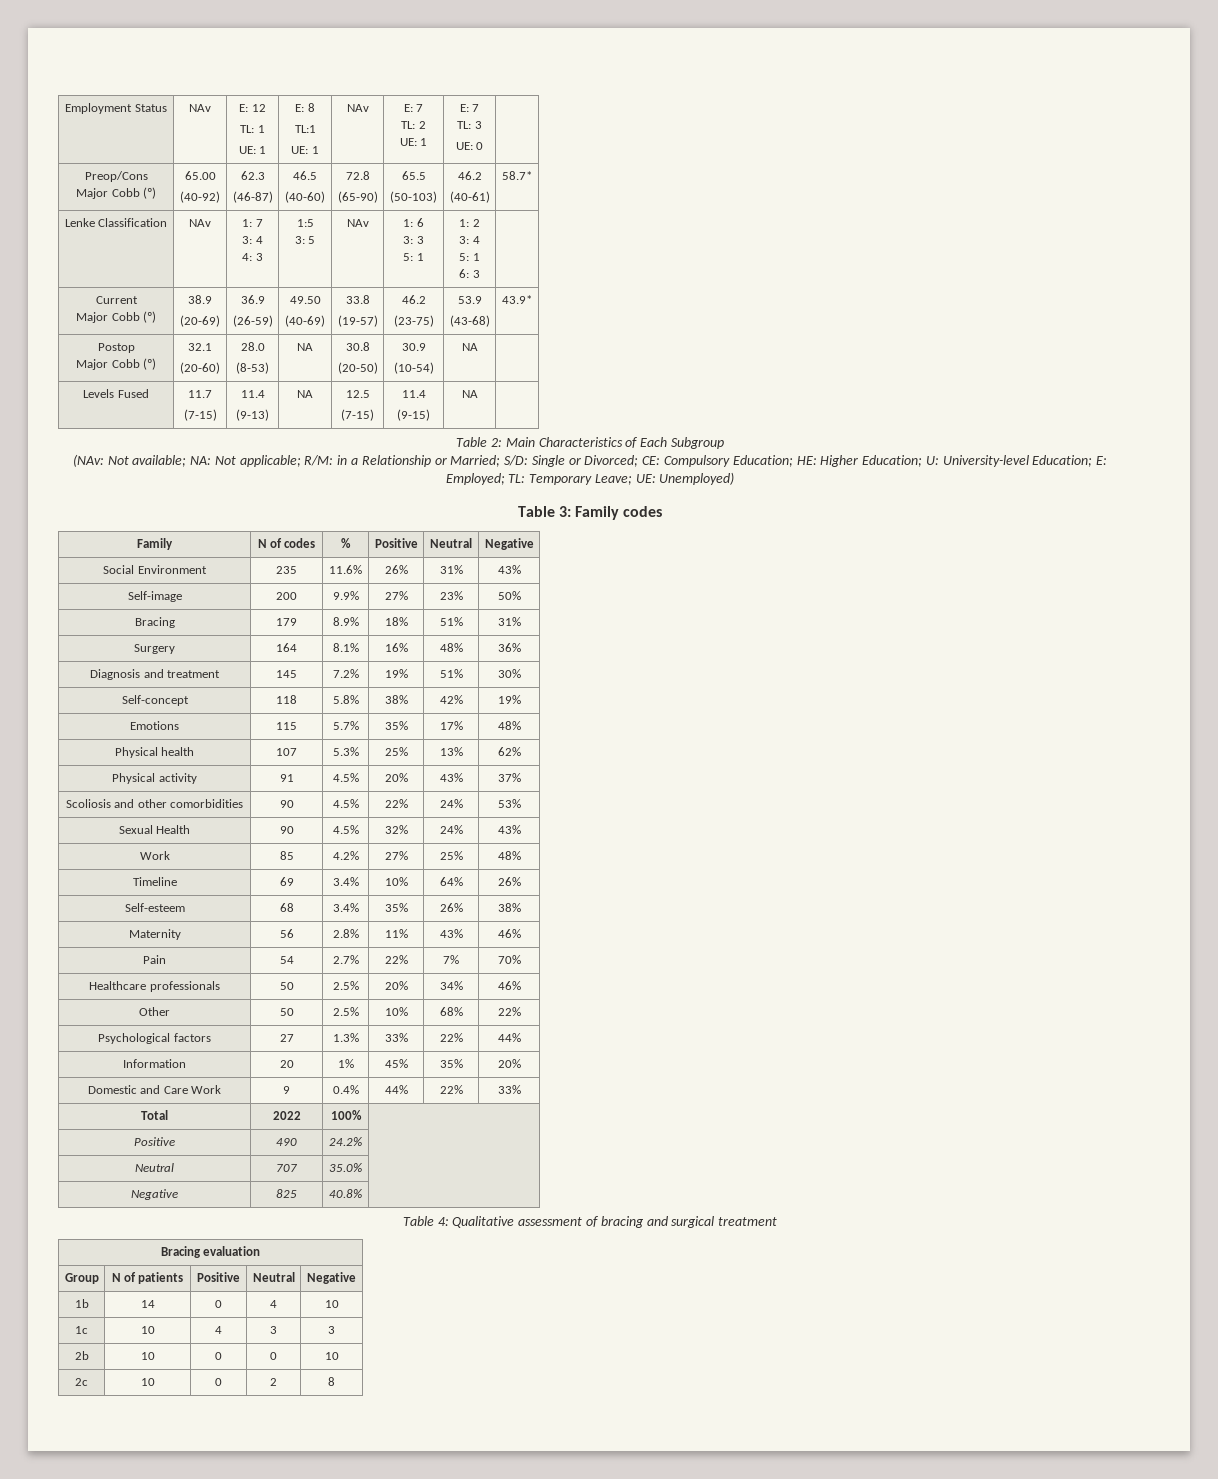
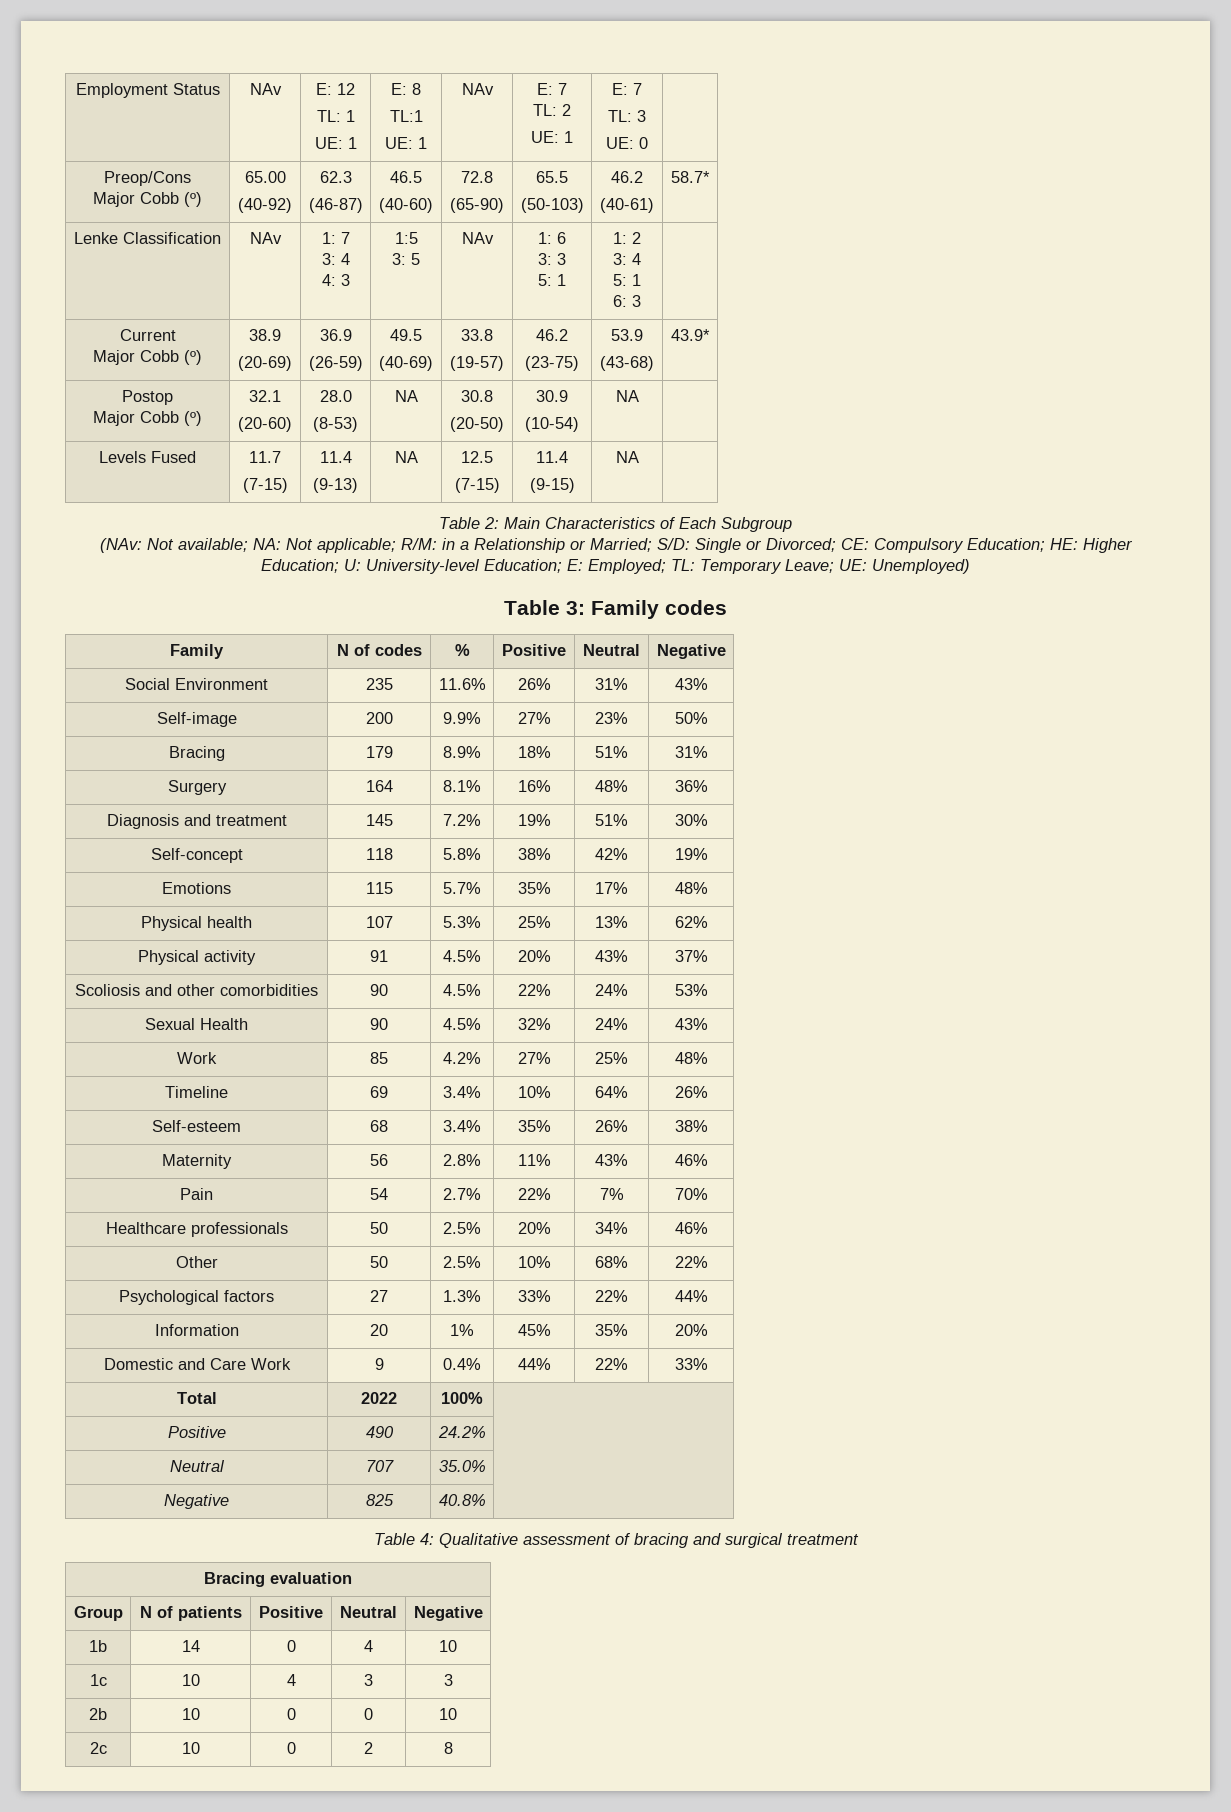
  Current
  Major Cobb (º) | 38.9
  (20-69) | 36.9
- (26-59) | 49.50
+ (26-59) | 49.5

